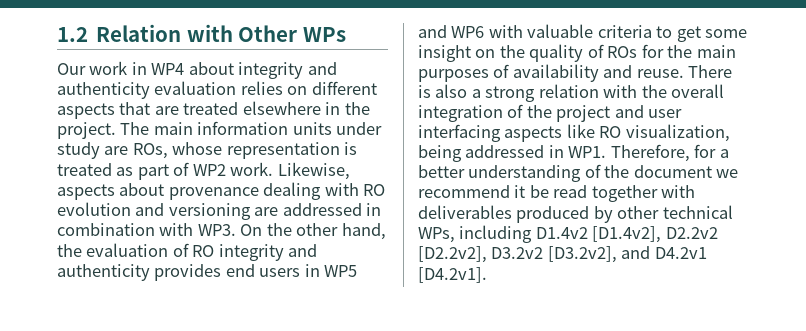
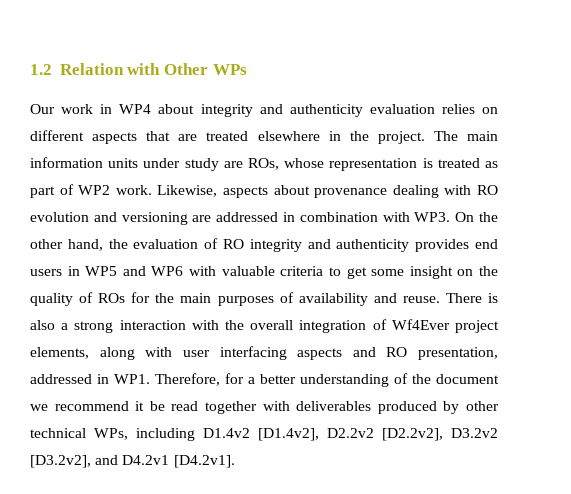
- There is also a strong relation with the overall integration of the project and user interfacing aspects like RO visualization, being addressed in WP1. Therefore, for a better understanding of the document we recommend it be read together with deliverables produced by other technical WPs, including D1.4v2 [D1.4v2], D2.2v2 [D2.2v2], D3.2v2 [D3.2v2], and D4.2v1 [D4.2v1].
+ There is also a strong interaction with the overall integration of Wf4Ever project elements, along with user interfacing aspects and RO presentation, addressed in WP1. Therefore, for a better understanding of the document we recommend it be read together with deliverables produced by other technical WPs, including D1.4v2 [D1.4v2], D2.2v2 [D2.2v2], D3.2v2 [D3.2v2], and D4.2v1 [D4.2v1].

